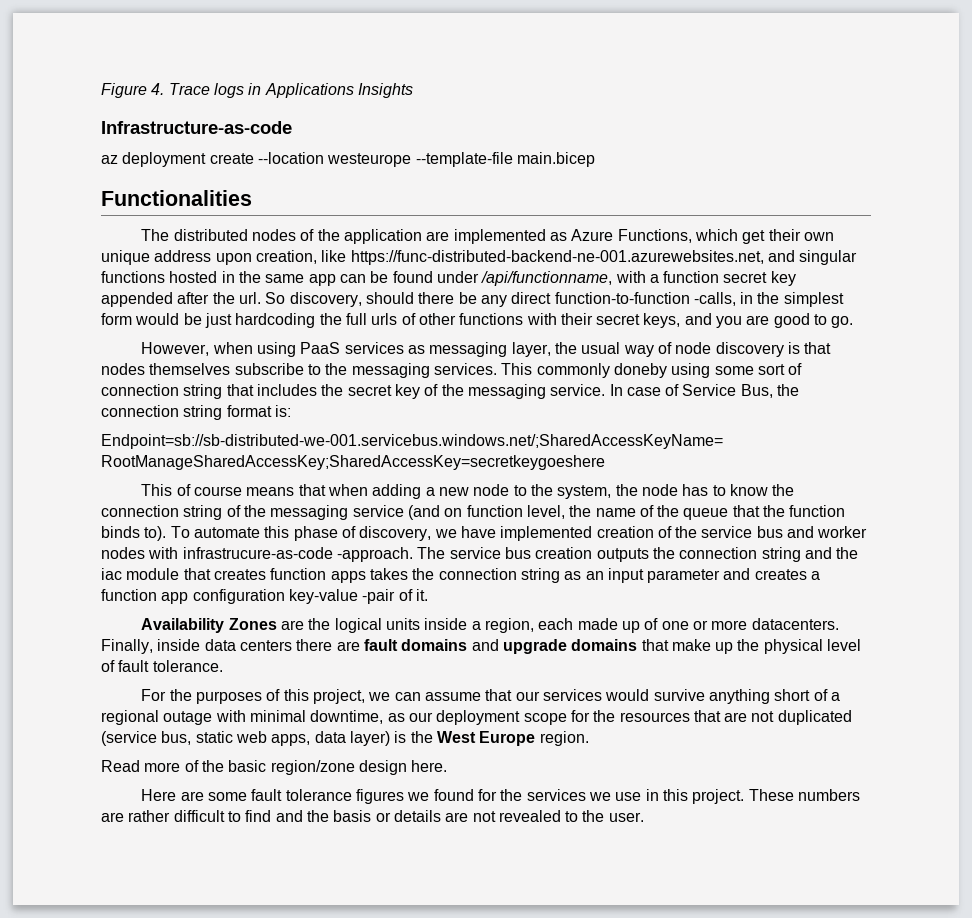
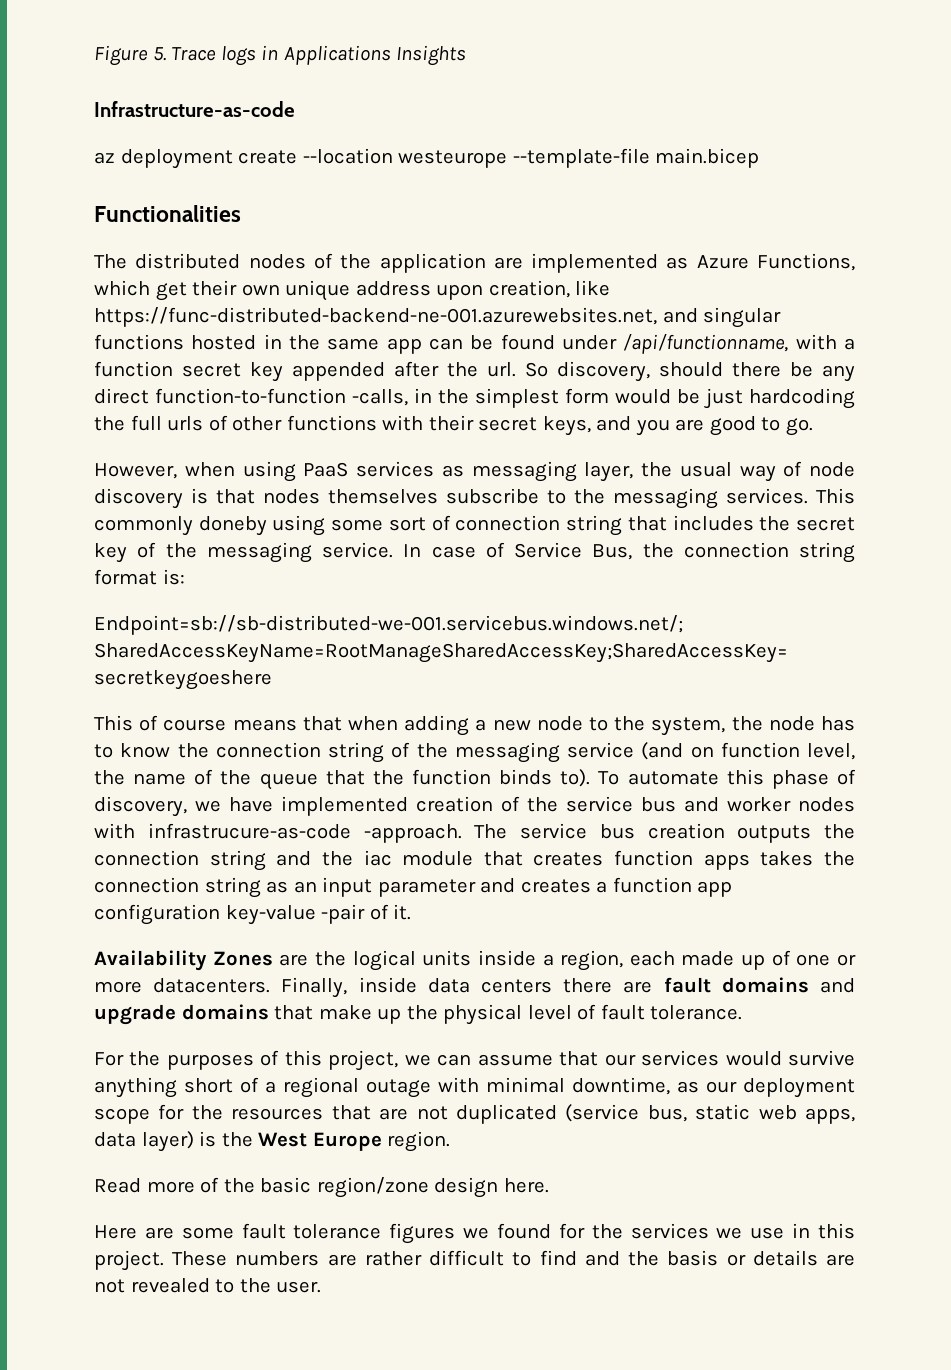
- Figure 4. Trace logs in Applications Insights
+ Figure 5. Trace logs in Applications Insights

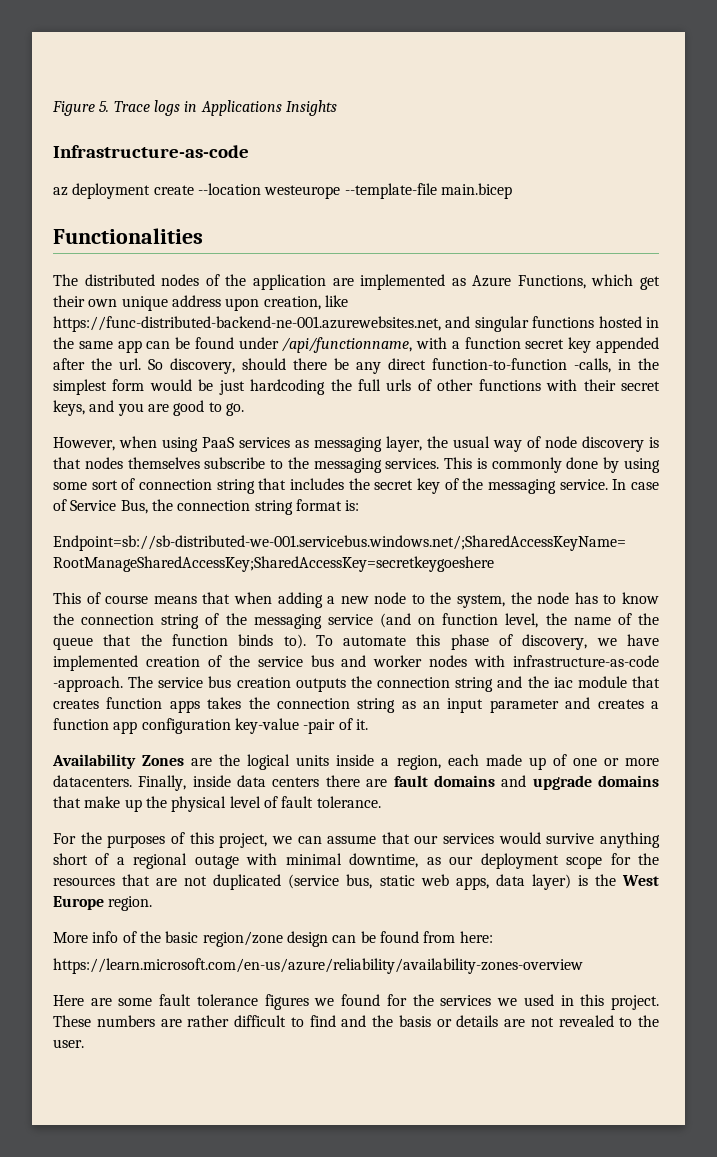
- This commonly doneby using some sort of connection string that includes the secret key of the messaging service.
+ This is commonly done by using some sort of connection string that includes the secret key of the messaging service.
- To automate this phase of discovery, we have implemented creation of the service bus and worker nodes with infrastrucure-as-code -approach.
+ To automate this phase of discovery, we have implemented creation of the service bus and worker nodes with infrastructure-as-code -approach.
- Read more of the basic region/zone design here.
+ More info of the basic region/zone design can be found from here:
+ https://learn.microsoft.com/en-us/azure/reliability/availability-zones-overview
- Here are some fault tolerance figures we found for the services we use in this project.
+ Here are some fault tolerance figures we found for the services we used in this project.

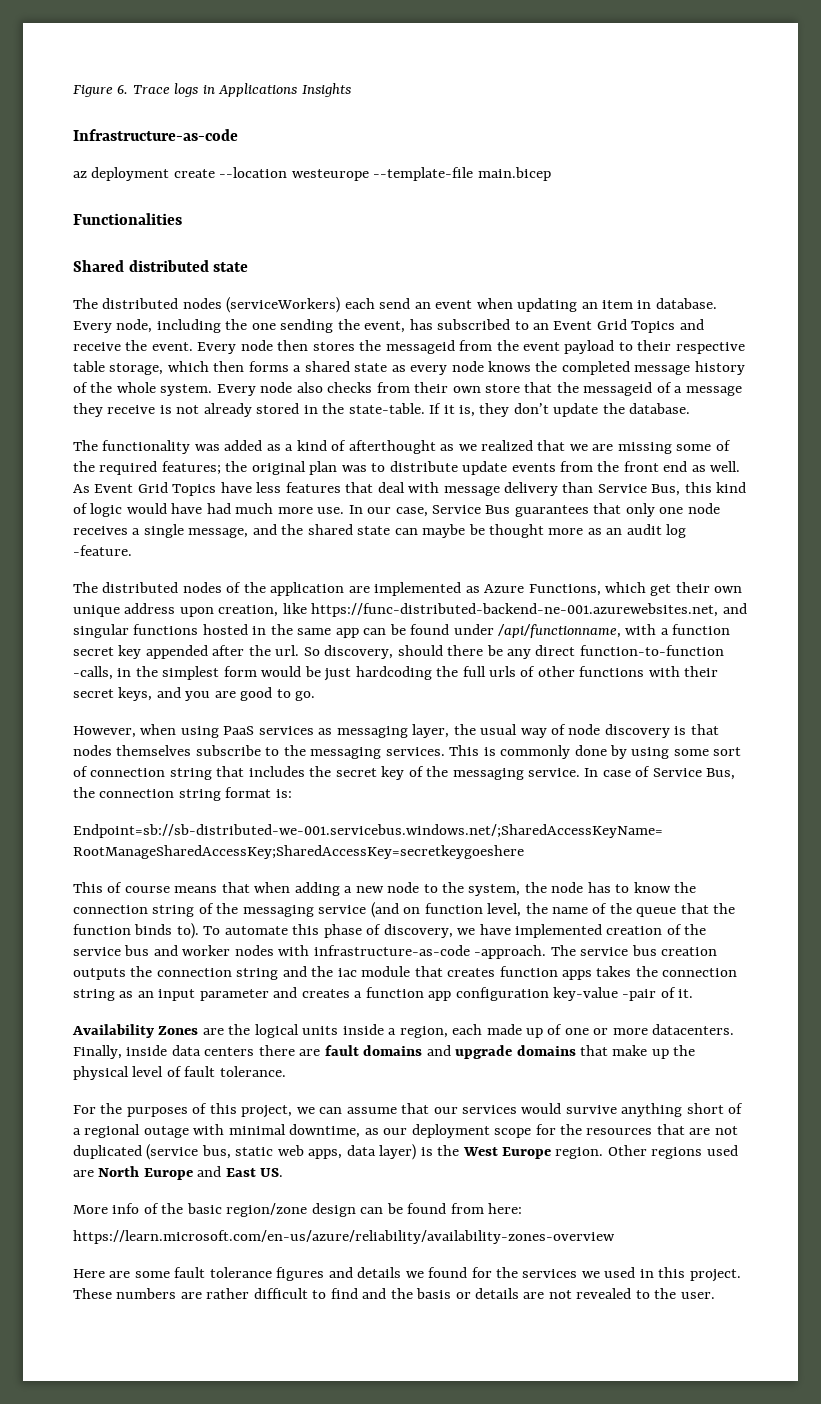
- Figure 5. Trace logs in Applications Insights
+ Figure 6. Trace logs in Applications Insights
+ Shared distributed state
+ The distributed nodes (serviceWorkers) each send an event when updating an item in database. Every node, including the one sending the event, has subscribed to an Event Grid Topics and receive the event. Every node then stores the messageid from the event payload to their respective table storage, which then forms a shared state as every node knows the completed message history of the whole system. Every node also checks from their own store that the messageid of a message they receive is not already stored in the state-table. If it is, they don’t update the database.
+ The functionality was added as a kind of afterthought as we realized that we are missing some of the required features; the original plan was to distribute update events from the front end as well. As Event Grid Topics have less features that deal with message delivery than Service Bus, this kind of logic would have had much more use. In our case, Service Bus guarantees that only one node receives a single message, and the shared state can maybe be thought more as an audit log -feature.
+ Other regions used are North Europe and East US.
- Here are some fault tolerance figures we found for the services we used in this project.
+ Here are some fault tolerance figures and details we found for the services we used in this project.

